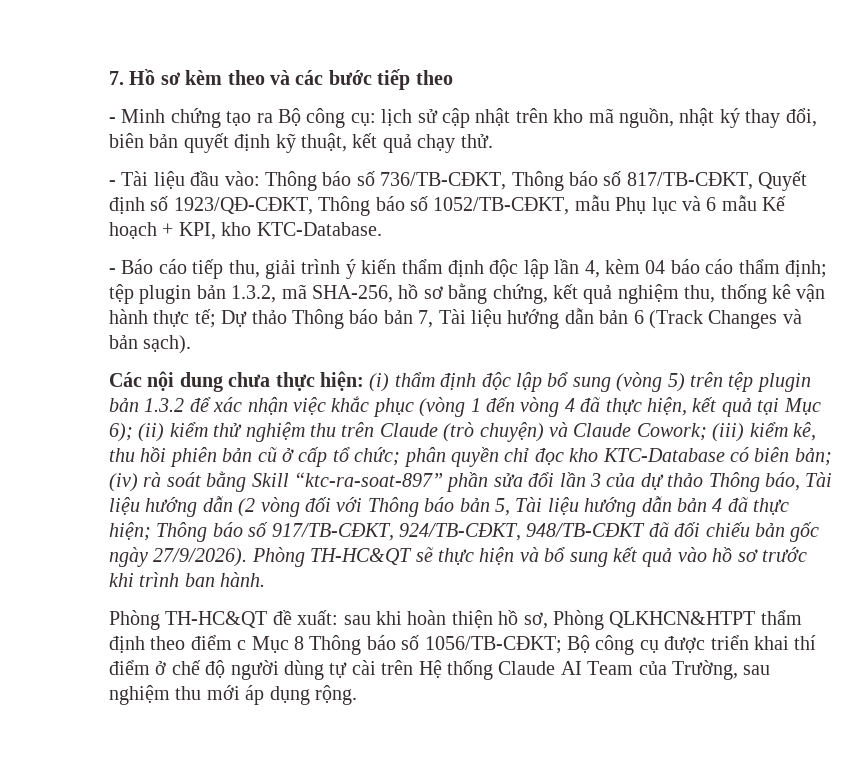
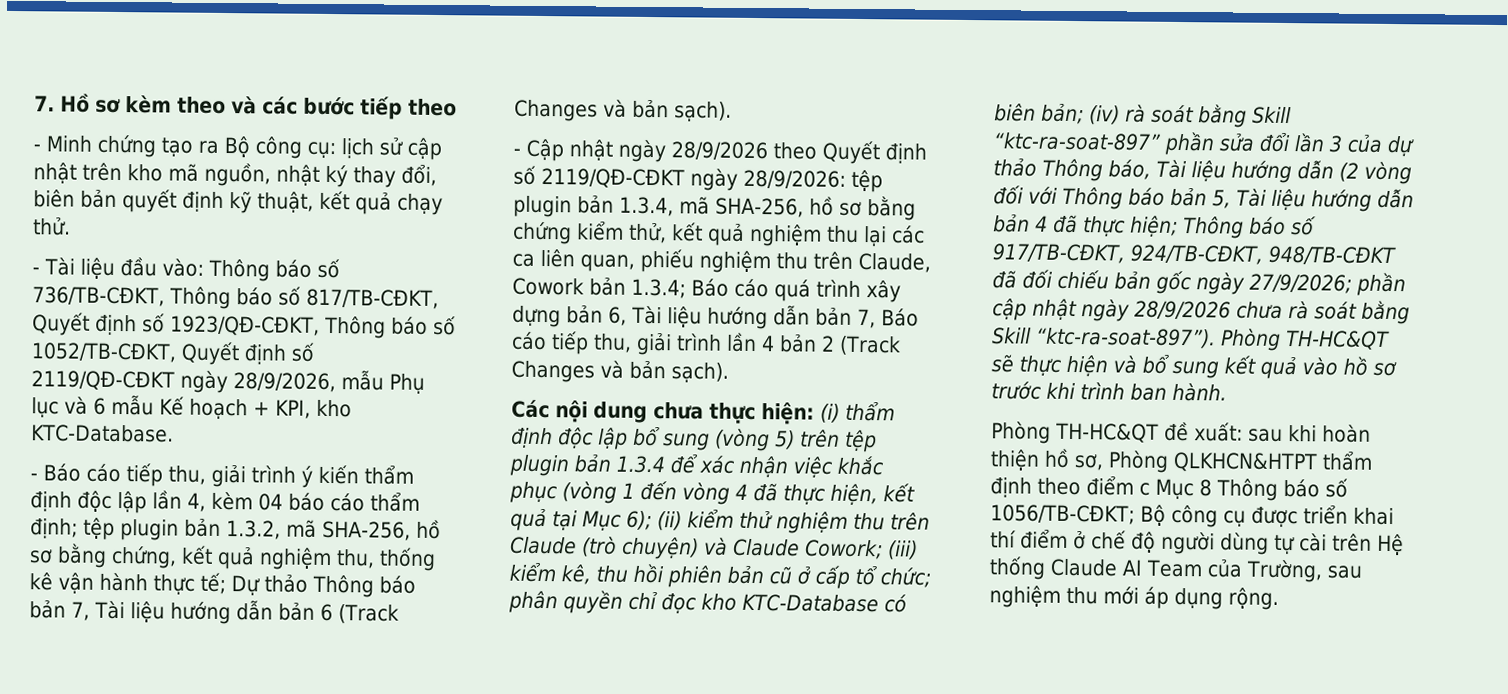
- - Tài liệu đầu vào: Thông báo số 736/TB-CĐKT, Thông báo số 817/TB-CĐKT, Quyết định số 1923/QĐ-CĐKT, Thông báo số 1052/TB-CĐKT, mẫu Phụ lục và 6 mẫu Kế hoạch + KPI, kho KTC-Database.
+ - Tài liệu đầu vào: Thông báo số 736/TB-CĐKT, Thông báo số 817/TB-CĐKT, Quyết định số 1923/QĐ-CĐKT, Thông báo số 1052/TB-CĐKT, Quyết định số 2119/QĐ-CĐKT ngày 28/9/2026, mẫu Phụ lục và 6 mẫu Kế hoạch + KPI, kho KTC-Database.
+ - Cập nhật ngày 28/9/2026 theo Quyết định số 2119/QĐ-CĐKT ngày 28/9/2026: tệp plugin bản 1.3.4, mã SHA-256, hồ sơ bằng chứng kiểm thử, kết quả nghiệm thu lại các ca liên quan, phiếu nghiệm thu trên Claude, Cowork bản 1.3.4; Báo cáo quá trình xây dựng bản 6, Tài liệu hướng dẫn bản 7, Báo cáo tiếp thu, giải trình lần 4 bản 2 (Track Changes và bản sạch).
- (i) thẩm định độc lập bổ sung (vòng 5) trên tệp plugin bản 1.3.2 để xác nhận việc khắc phục (vòng 1 đến vòng 4 đã thực hiện, kết quả tại Mục 6);
+ (i) thẩm định độc lập bổ sung (vòng 5) trên tệp plugin bản 1.3.4 để xác nhận việc khắc phục (vòng 1 đến vòng 4 đã thực hiện, kết quả tại Mục 6);
- Thông báo số 917/TB-CĐKT, 924/TB-CĐKT, 948/TB-CĐKT đã đối chiếu bản gốc ngày 27/9/2026).
+ Thông báo số 917/TB-CĐKT, 924/TB-CĐKT, 948/TB-CĐKT đã đối chiếu bản gốc ngày 27/9/2026; phần cập nhật ngày 28/9/2026 chưa rà soát bằng Skill “ktc-ra-soat-897”).

